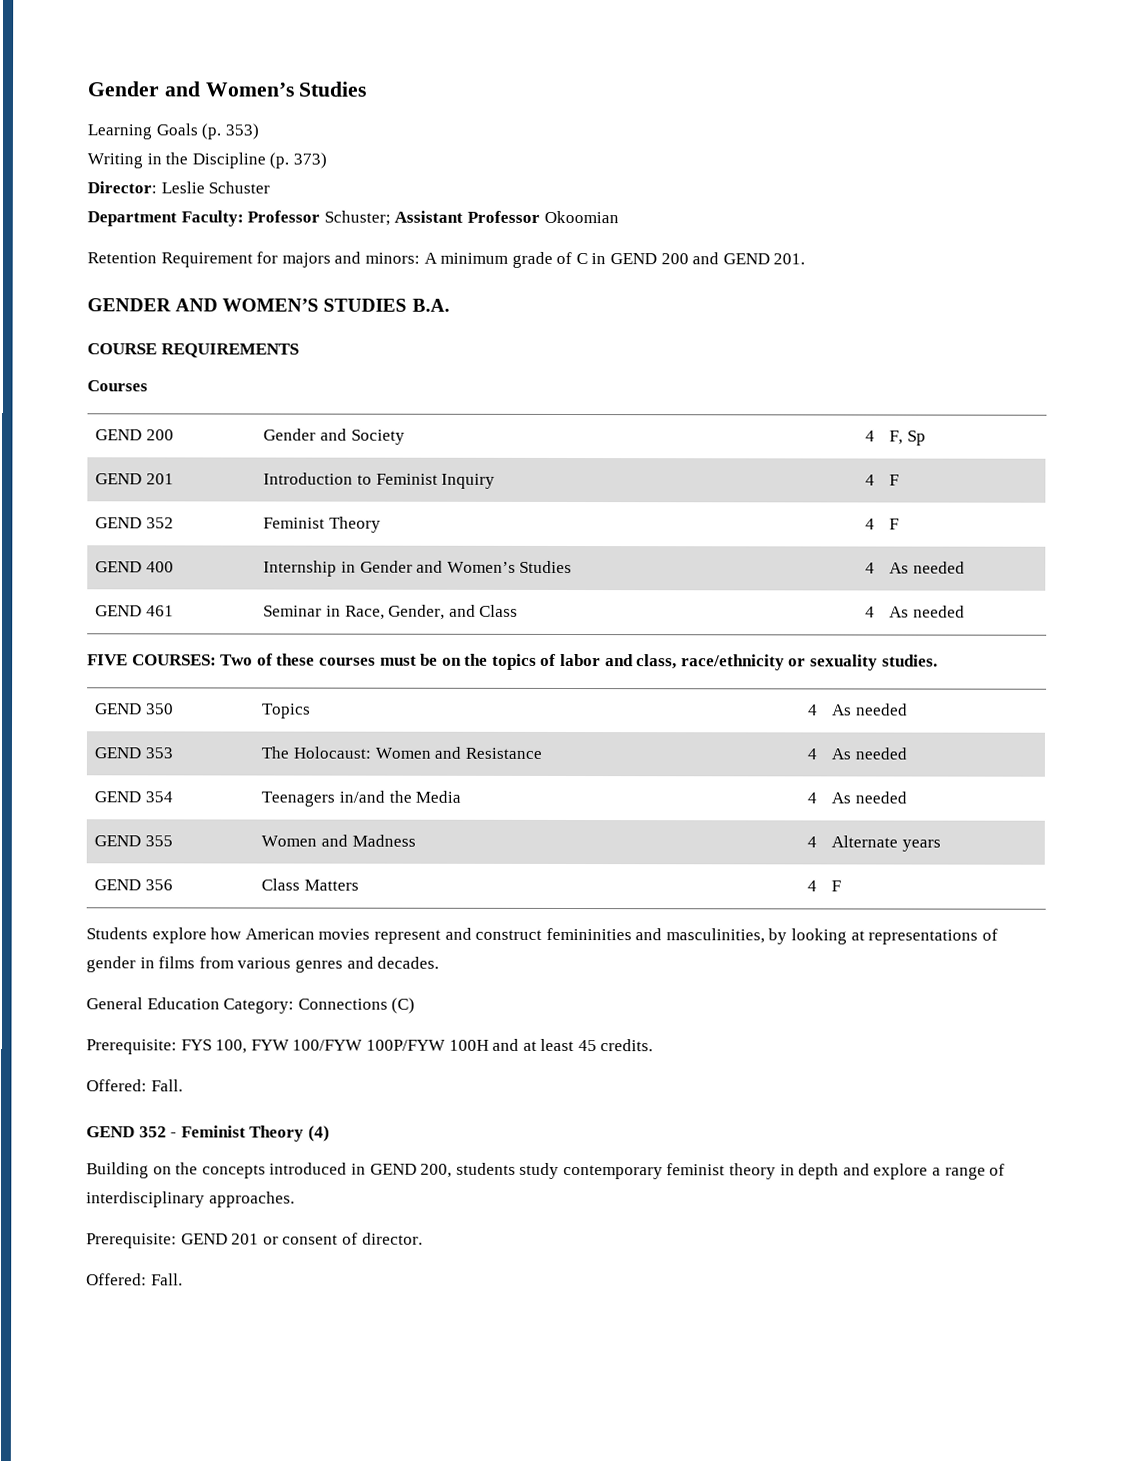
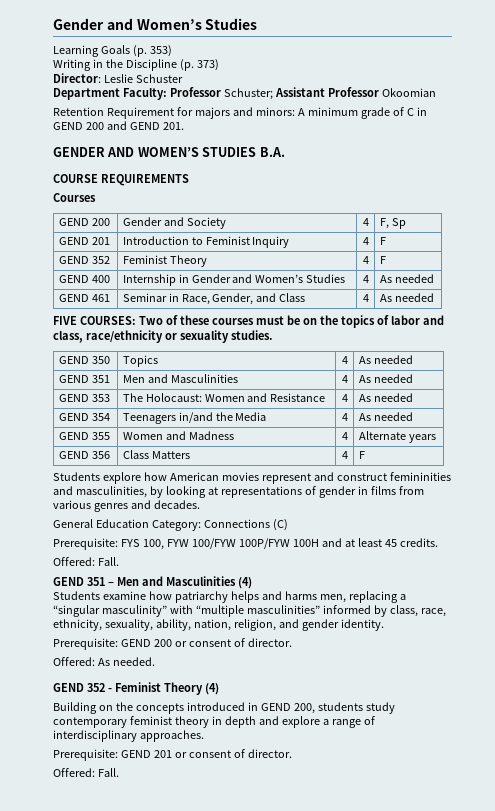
+ GEND 351 | Men and Masculinities | 4 | As needed
+ GEND 351 – Men and Masculinities (4)
+ Students examine how patriarchy helps and harms men, replacing a “singular masculinity” with “multiple masculinities” informed by class, race, ethnicity, sexuality, ability, nation, religion, and gender identity.
+ Prerequisite: GEND 200 or consent of director.
+ Offered: As needed.

